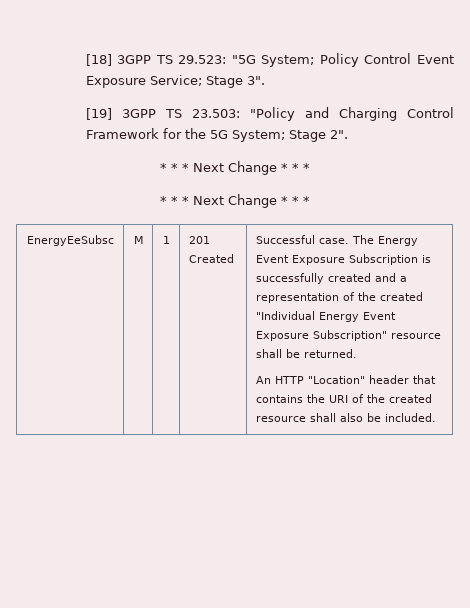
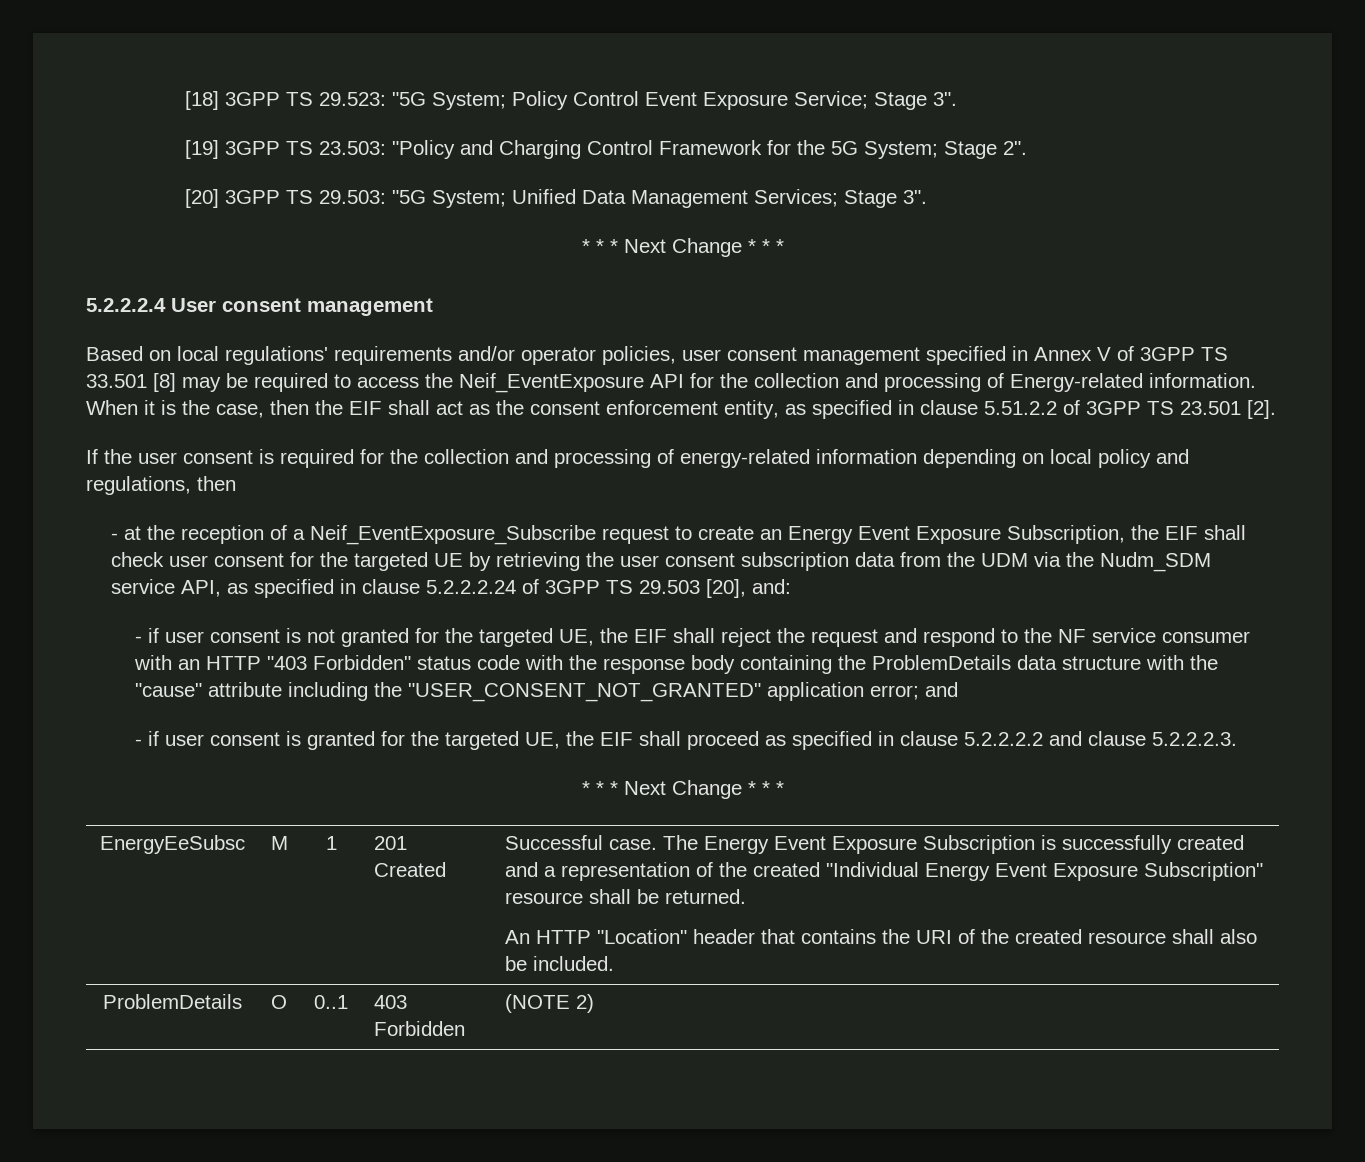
  [19] 3GPP TS 23.503: "Policy and Charging Control Framework for the 5G System; Stage 2".
+ [20] 3GPP TS 29.503: "5G System; Unified Data Management Services; Stage 3".
  * * * Next Change * * *
+ 5.2.2.2.4 User consent management
+ Based on local regulations' requirements and/or operator policies, user consent management specified in Annex V of 3GPP TS 33.501 [8] may be required to access the Neif_EventExposure API for the collection and processing of Energy-related information. When it is the case, then the EIF shall act as the consent enforcement entity, as specified in clause 5.51.2.2 of 3GPP TS 23.501 [2].
+ If the user consent is required for the collection and processing of energy-related information depending on local policy and regulations, then
+ - at the reception of a Neif_EventExposure_Subscribe request to create an Energy Event Exposure Subscription, the EIF shall check user consent for the targeted UE by retrieving the user consent subscription data from the UDM via the Nudm_SDM service API, as specified in clause 5.2.2.2.24 of 3GPP TS 29.503 [20], and:
+ - if user consent is not granted for the targeted UE, the EIF shall reject the request and respond to the NF service consumer with an HTTP "403 Forbidden" status code with the response body containing the ProblemDetails data structure with the "cause" attribute including the "USER_CONSENT_NOT_GRANTED" application error; and
+ - if user consent is granted for the targeted UE, the EIF shall proceed as specified in clause 5.2.2.2.2 and clause 5.2.2.2.3.
+ ProblemDetails | O | 0..1 | 403 Forbidden | (NOTE 2)

